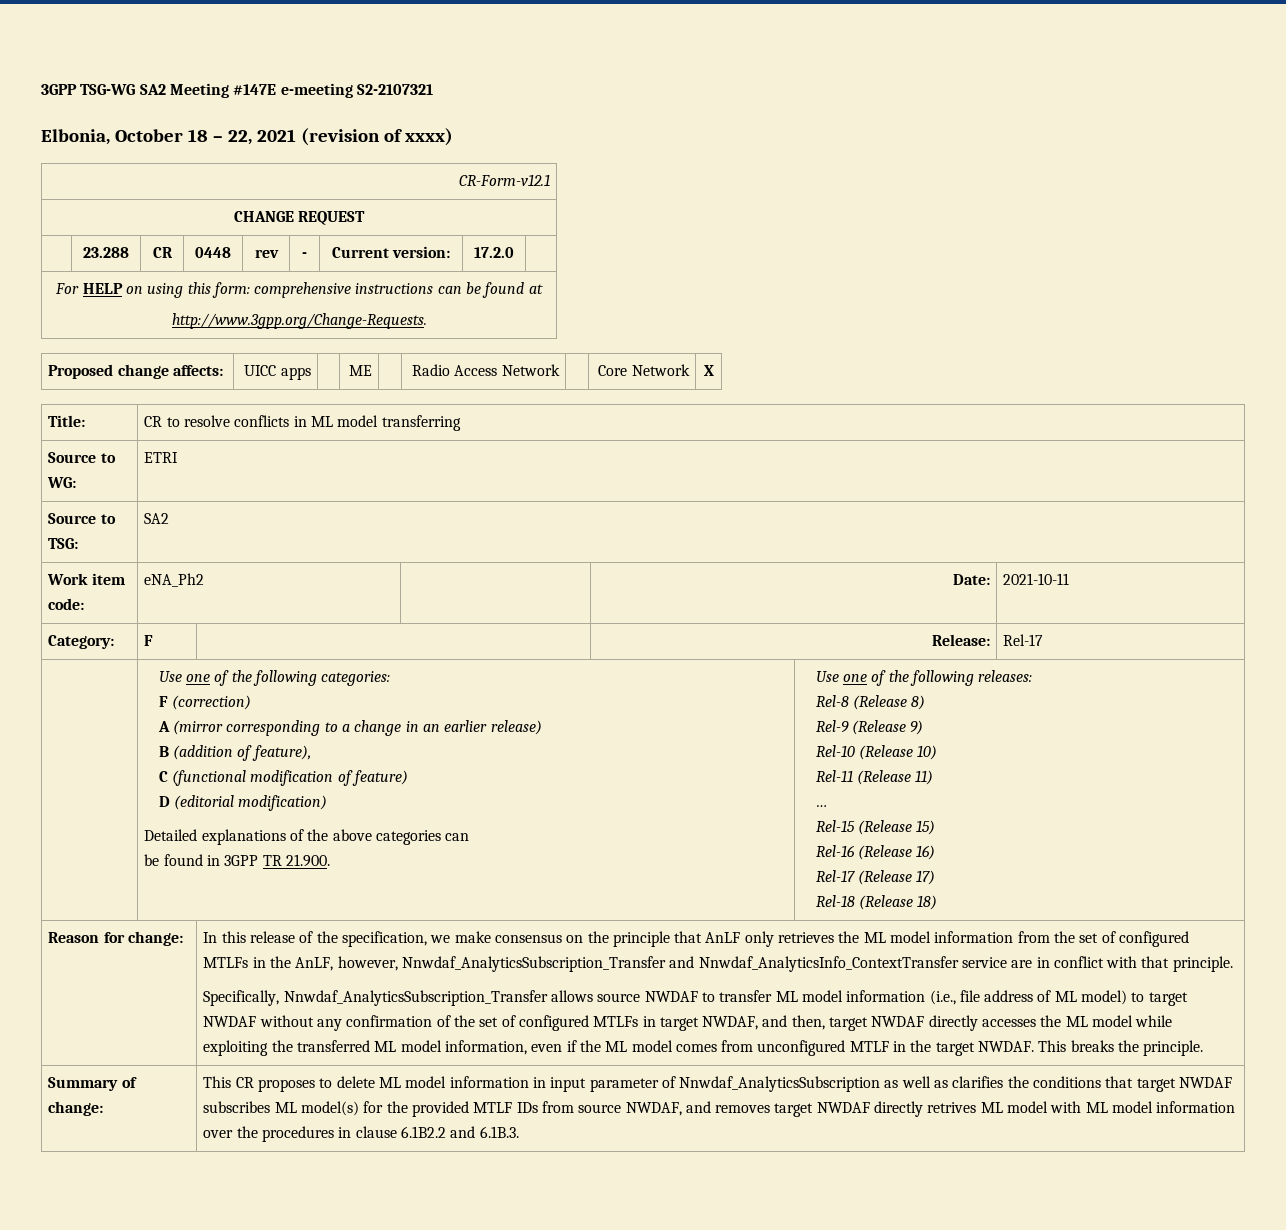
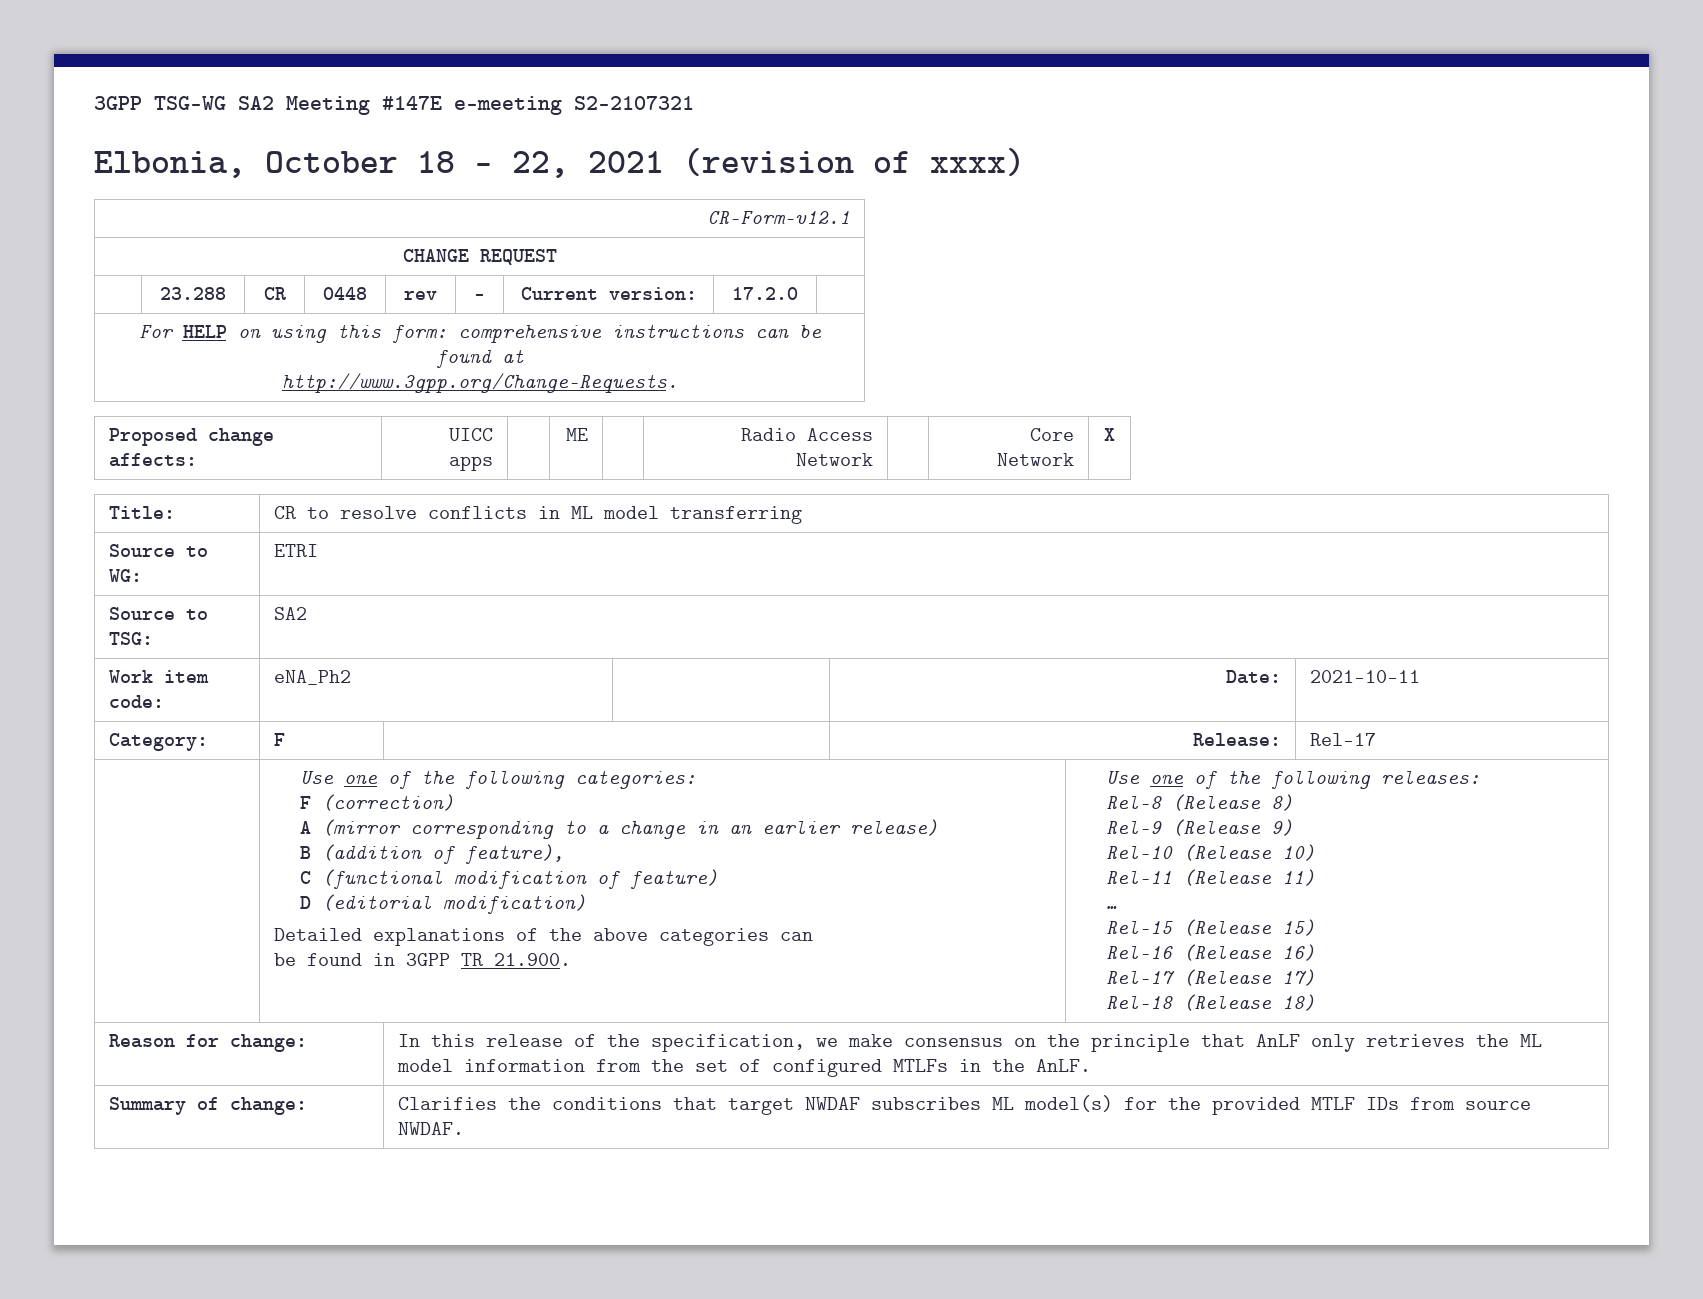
- In this release of the specification, we make consensus on the principle that AnLF only retrieves the ML model information from the set of configured MTLFs in the AnLF, however, Nnwdaf_AnalyticsSubscription_Transfer and Nnwdaf_AnalyticsInfo_ContextTransfer service are in conflict with that principle.
- Specifically, Nnwdaf_AnalyticsSubscription_Transfer allows source NWDAF to transfer ML model information (i.e., file address of ML model) to target NWDAF without any confirmation of the set of configured MTLFs in target NWDAF, and then, target NWDAF directly accesses the ML model while exploiting the transferred ML model information, even if the ML model comes from unconfigured MTLF in the target NWDAF. This breaks the principle.
- Summary of change: | This CR proposes to delete ML model information in input parameter of Nnwdaf_AnalyticsSubscription as well as clarifies the conditions that target NWDAF subscribes ML model(s) for the provided MTLF IDs from source NWDAF, and removes target NWDAF directly retrives ML model with ML model information over the procedures in clause 6.1B2.2 and 6.1B.3.
+ In this release of the specification, we make consensus on the principle that AnLF only retrieves the ML model information from the set of configured MTLFs in the AnLF.
+ Summary of change: | Clarifies the conditions that target NWDAF subscribes ML model(s) for the provided MTLF IDs from source NWDAF.

